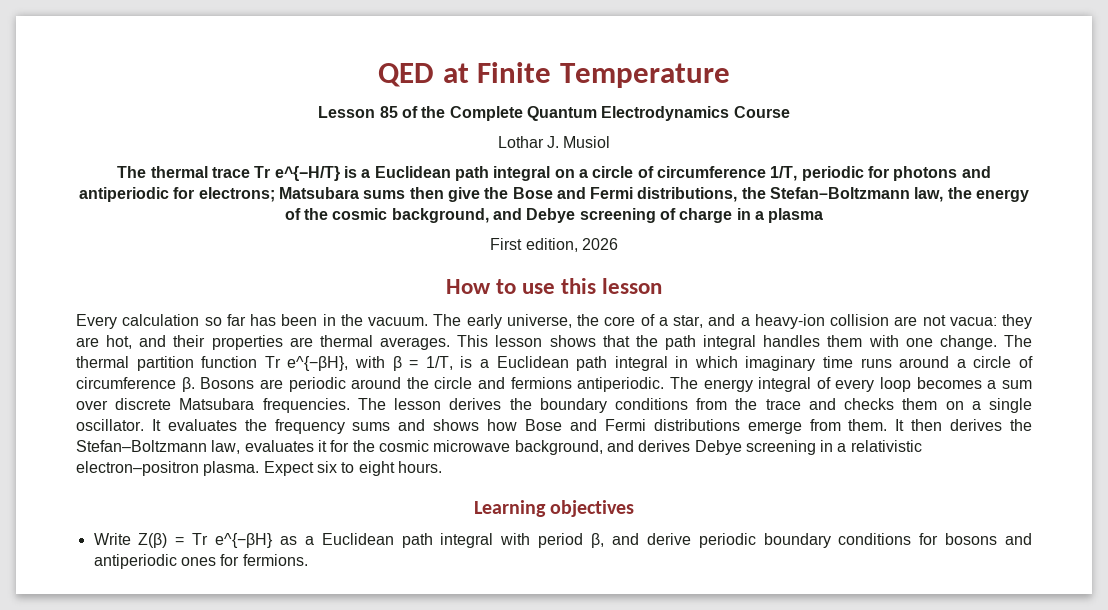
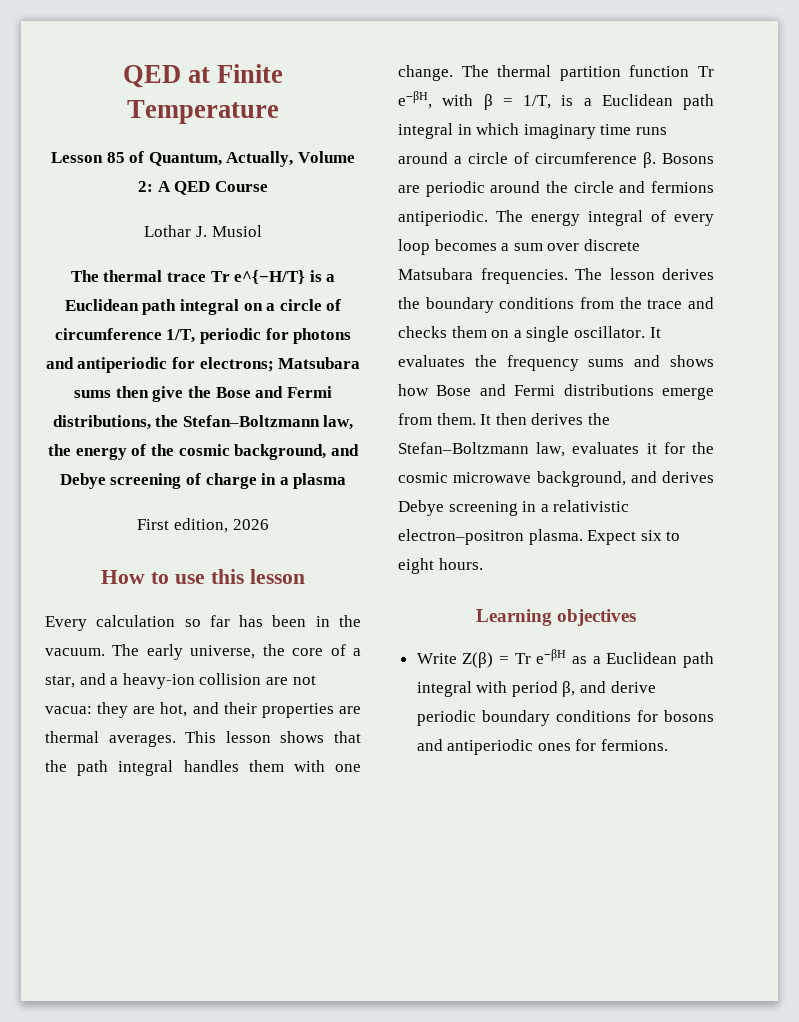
- Lesson 85 of the Complete Quantum Electrodynamics Course
+ Lesson 85 of Quantum, Actually, Volume 2: A QED Course
- The thermal partition function Tr e^{−βH}, with β = 1/T, is a Euclidean path integral in which imaginary time runs around a circle of circumference β.
+ The thermal partition function Tr e−βH, with β = 1/T, is a Euclidean path integral in which imaginary time runs around a circle of circumference β.
- Write Z(β) = Tr e^{−βH} as a Euclidean path integral with period β, and derive periodic boundary conditions for bosons and antiperiodic ones for fermions.
+ Write Z(β) = Tr e−βH as a Euclidean path integral with period β, and derive periodic boundary conditions for bosons and antiperiodic ones for fermions.

